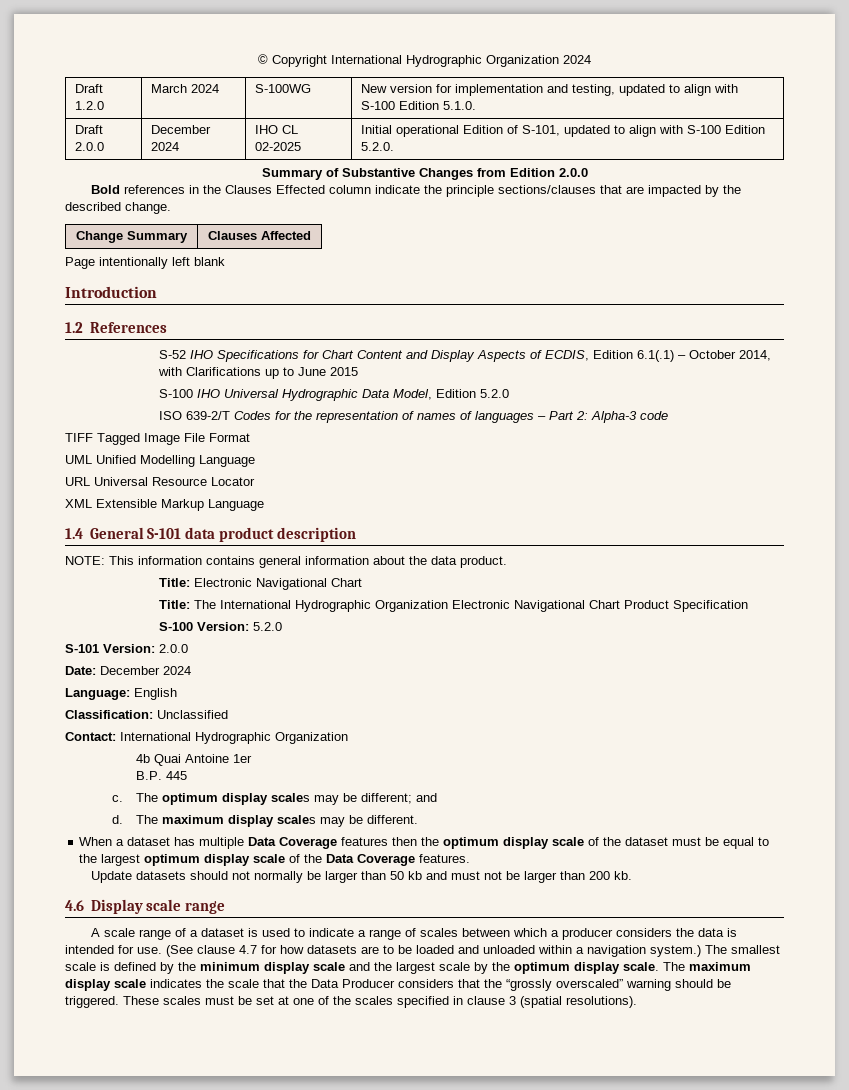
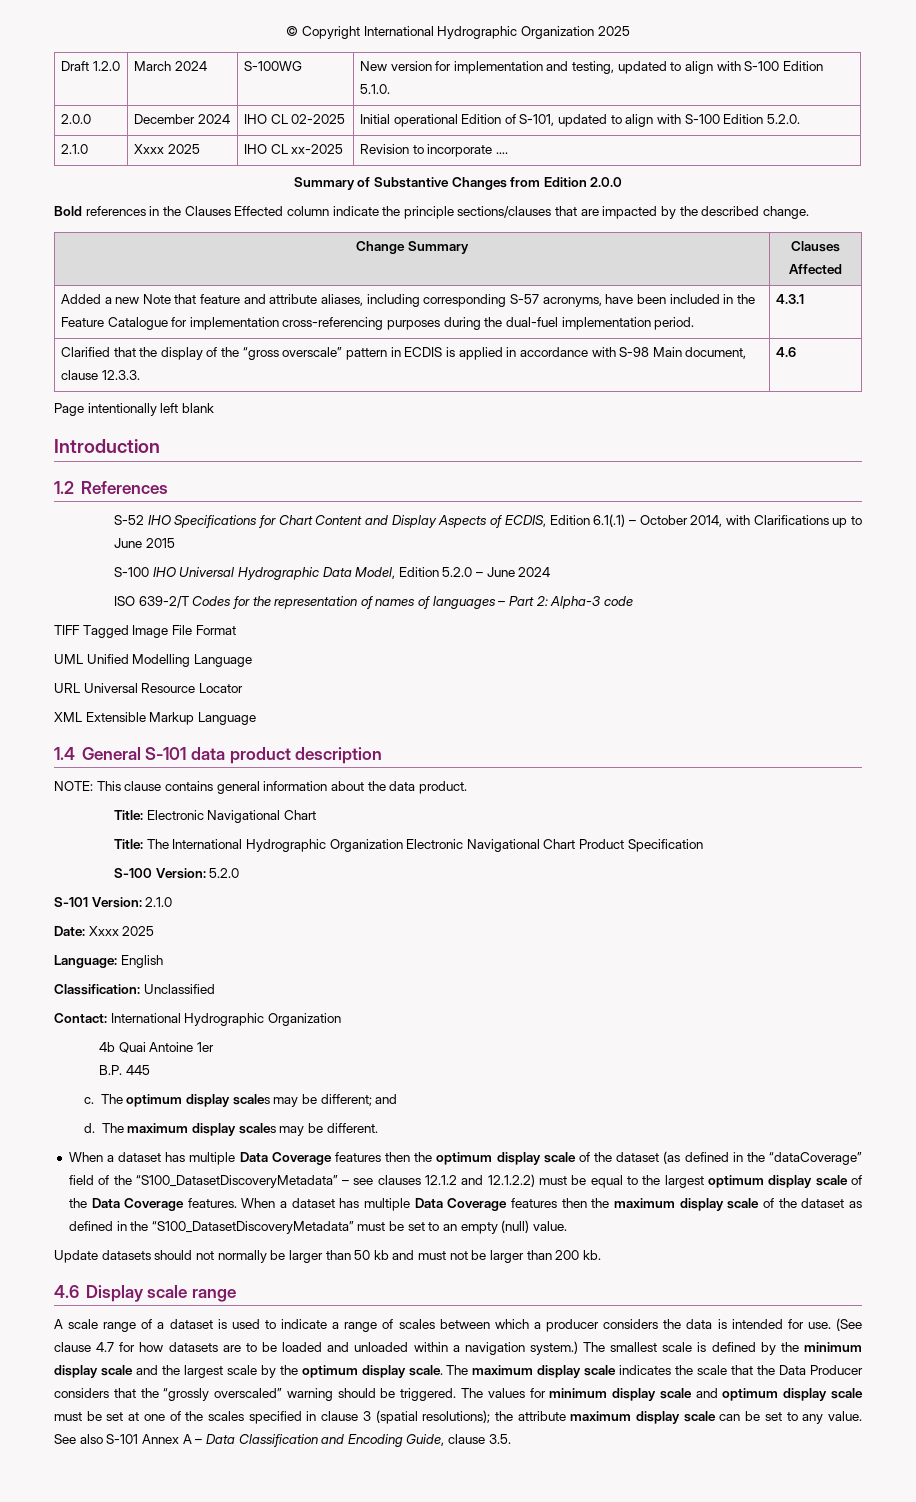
- © Copyright International Hydrographic Organization 2024
+ © Copyright International Hydrographic Organization 2025
- Draft 2.0.0 | December 2024 | IHO CL 02-2025 | Initial operational Edition of S-101, updated to align with S-100 Edition 5.2.0.
+ 2.0.0 | December 2024 | IHO CL 02-2025 | Initial operational Edition of S-101, updated to align with S-100 Edition 5.2.0.
+ 2.1.0 | Xxxx 2025 | IHO CL xx-2025 | Revision to incorporate ….
+ Added a new Note that feature and attribute aliases, including corresponding S-57 acronyms, have been included in the Feature Catalogue for implementation cross-referencing purposes during the dual-fuel implementation period. | 4.3.1
+ Clarified that the display of the “gross overscale” pattern in ECDIS is applied in accordance with S-98 Main document, clause 12.3.3. | 4.6
- S-100 IHO Universal Hydrographic Data Model, Edition 5.2.0
+ S-100 IHO Universal Hydrographic Data Model, Edition 5.2.0 – June 2024
- NOTE: This information contains general information about the data product.
+ NOTE: This clause contains general information about the data product.
- S-101 Version: 2.0.0
+ S-101 Version: 2.1.0
- Date: December 2024
+ Date: Xxxx 2025
- When a dataset has multiple Data Coverage features then the optimum display scale of the dataset must be equal to the largest optimum display scale of the Data Coverage features.
+ When a dataset has multiple Data Coverage features then the optimum display scale of the dataset (as defined in the “dataCoverage” field of the “S100_DatasetDiscoveryMetadata” – see clauses 12.1.2 and 12.1.2.2) must be equal to the largest optimum display scale of the Data Coverage features. When a dataset has multiple Data Coverage features then the maximum display scale of the dataset as defined in the “S100_DatasetDiscoveryMetadata” must be set to an empty (null) value.
- These scales must be set at one of the scales specified in clause 3 (spatial resolutions).
+ The values for minimum display scale and optimum display scale must be set at one of the scales specified in clause 3 (spatial resolutions); the attribute maximum display scale can be set to any value. See also S-101 Annex A – Data Classification and Encoding Guide, clause 3.5.

